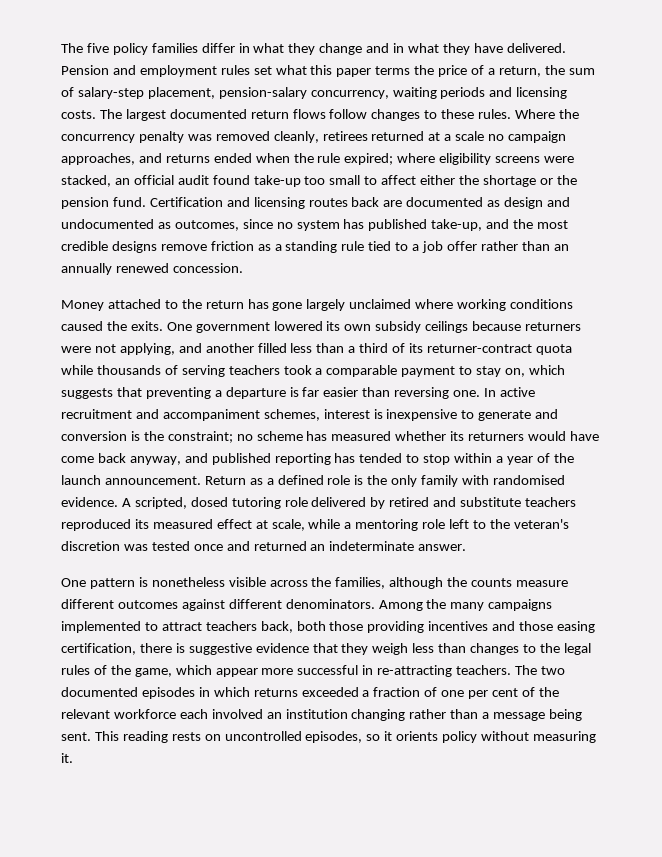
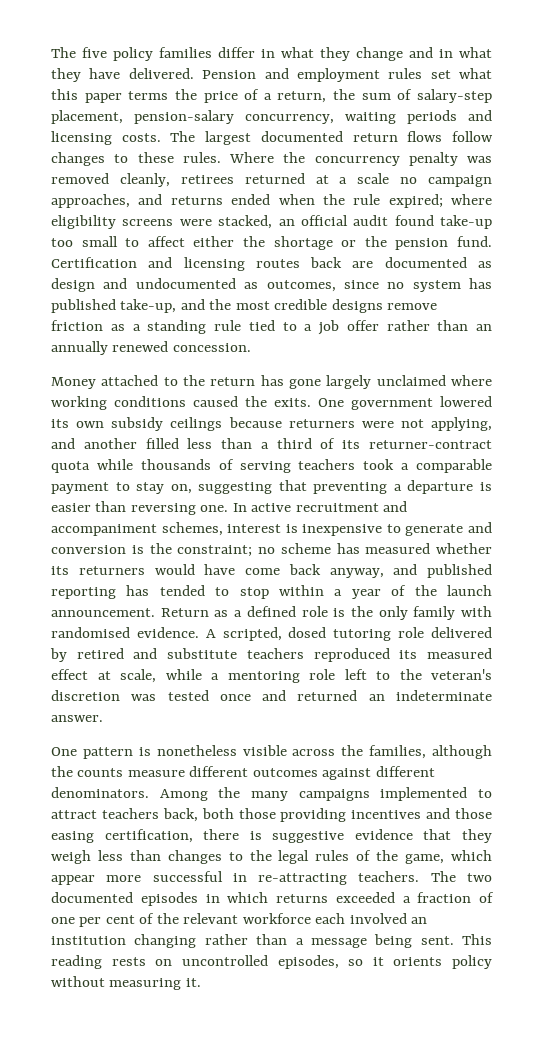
- One government lowered its own subsidy ceilings because returners were not applying, and another filled less than a third of its returner-contract quota while thousands of serving teachers took a comparable payment to stay on, which suggests that preventing a departure is far easier than reversing one.
+ One government lowered its own subsidy ceilings because returners were not applying, and another filled less than a third of its returner-contract quota while thousands of serving teachers took a comparable payment to stay on, suggesting that preventing a departure is easier than reversing one.

